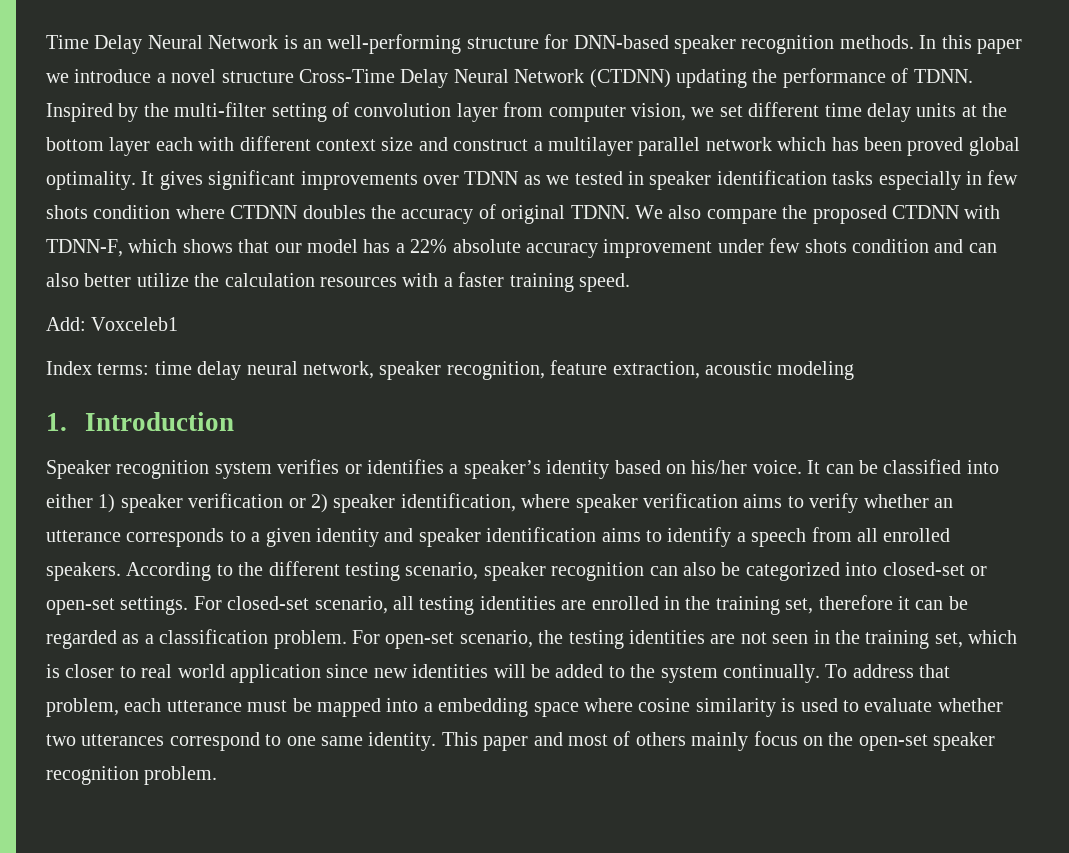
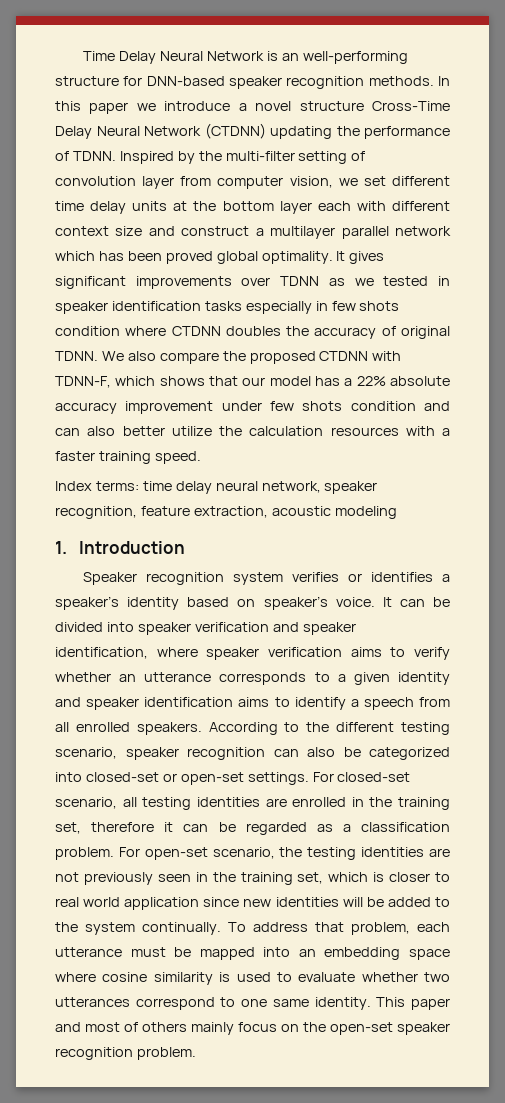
- Add: Voxceleb1
- Speaker recognition system verifies or identifies a speaker’s identity based on his/her voice.
+ Speaker recognition system verifies or identifies a speaker’s identity based on speaker’s voice.
- It can be classified into either 1) speaker verification or 2) speaker identification, where speaker verification aims to verify whether an utterance corresponds to a given identity and speaker identification aims to identify a speech from all enrolled speakers.
+ It can be divided into speaker verification and speaker identification, where speaker verification aims to verify whether an utterance corresponds to a given identity and speaker identification aims to identify a speech from all enrolled speakers.
- For open-set scenario, the testing identities are not seen in the training set, which is closer to real world application since new identities will be added to the system continually.
+ For open-set scenario, the testing identities are not previously seen in the training set, which is closer to real world application since new identities will be added to the system continually.
- To address that problem, each utterance must be mapped into a embedding space where cosine similarity is used to evaluate whether two utterances correspond to one same identity.
+ To address that problem, each utterance must be mapped into an embedding space where cosine similarity is used to evaluate whether two utterances correspond to one same identity.

